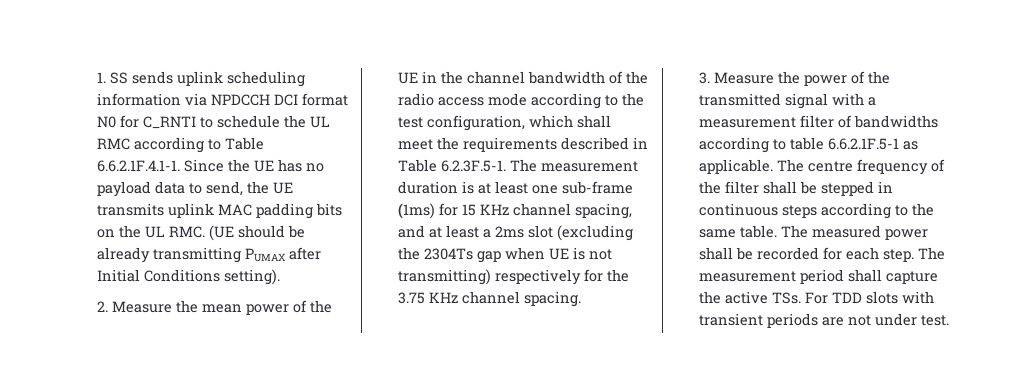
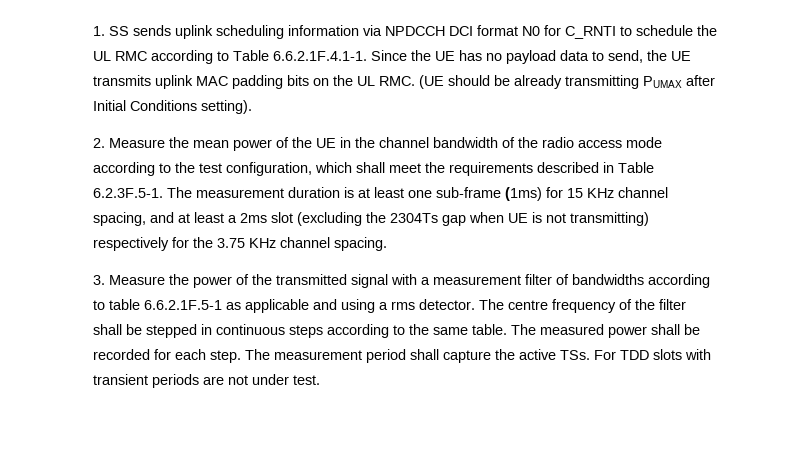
- 3. Measure the power of the transmitted signal with a measurement filter of bandwidths according to table 6.6.2.1F.5-1 as applicable.
+ 3. Measure the power of the transmitted signal with a measurement filter of bandwidths according to table 6.6.2.1F.5-1 as applicable and using a rms detector.

